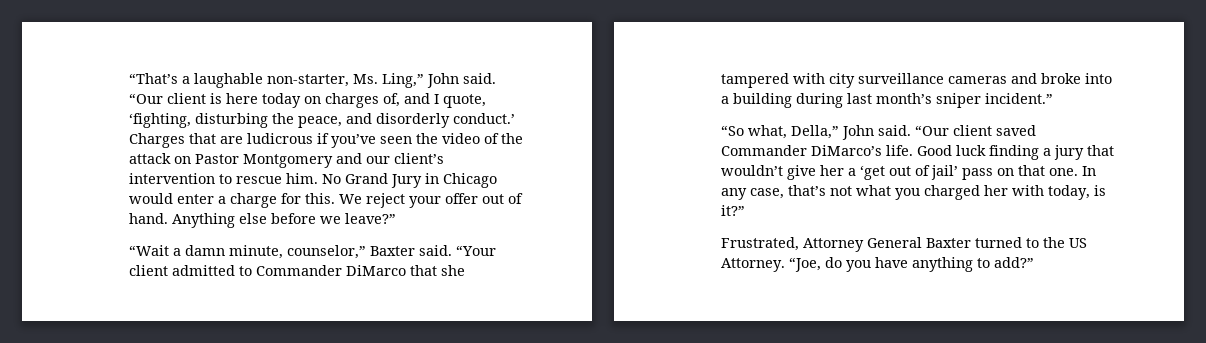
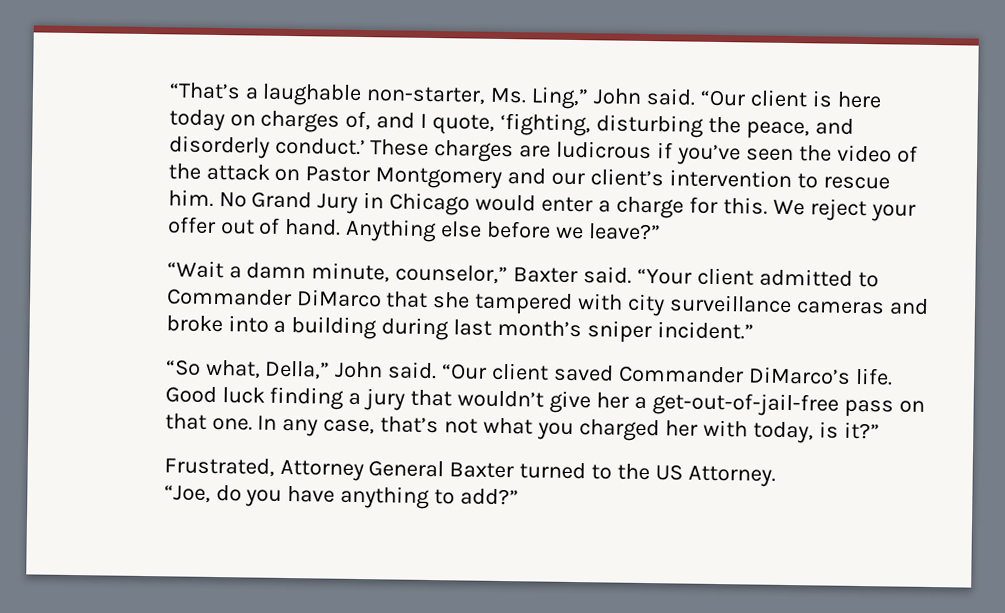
- Charges that are ludicrous if you’ve seen the video of the attack on Pastor Montgomery and our client’s intervention to rescue him.
+ These charges are ludicrous if you’ve seen the video of the attack on Pastor Montgomery and our client’s intervention to rescue him.
- Good luck finding a jury that wouldn’t give her a ‘get out of jail’ pass on that one.
+ Good luck finding a jury that wouldn’t give her a get-out-of-jail-free pass on that one.
- Frustrated, Attorney General Baxter turned to the US Attorney. “Joe, do you have anything to add?”
+ Frustrated, Attorney General Baxter turned to the US Attorney.
+ “Joe, do you have anything to add?”

